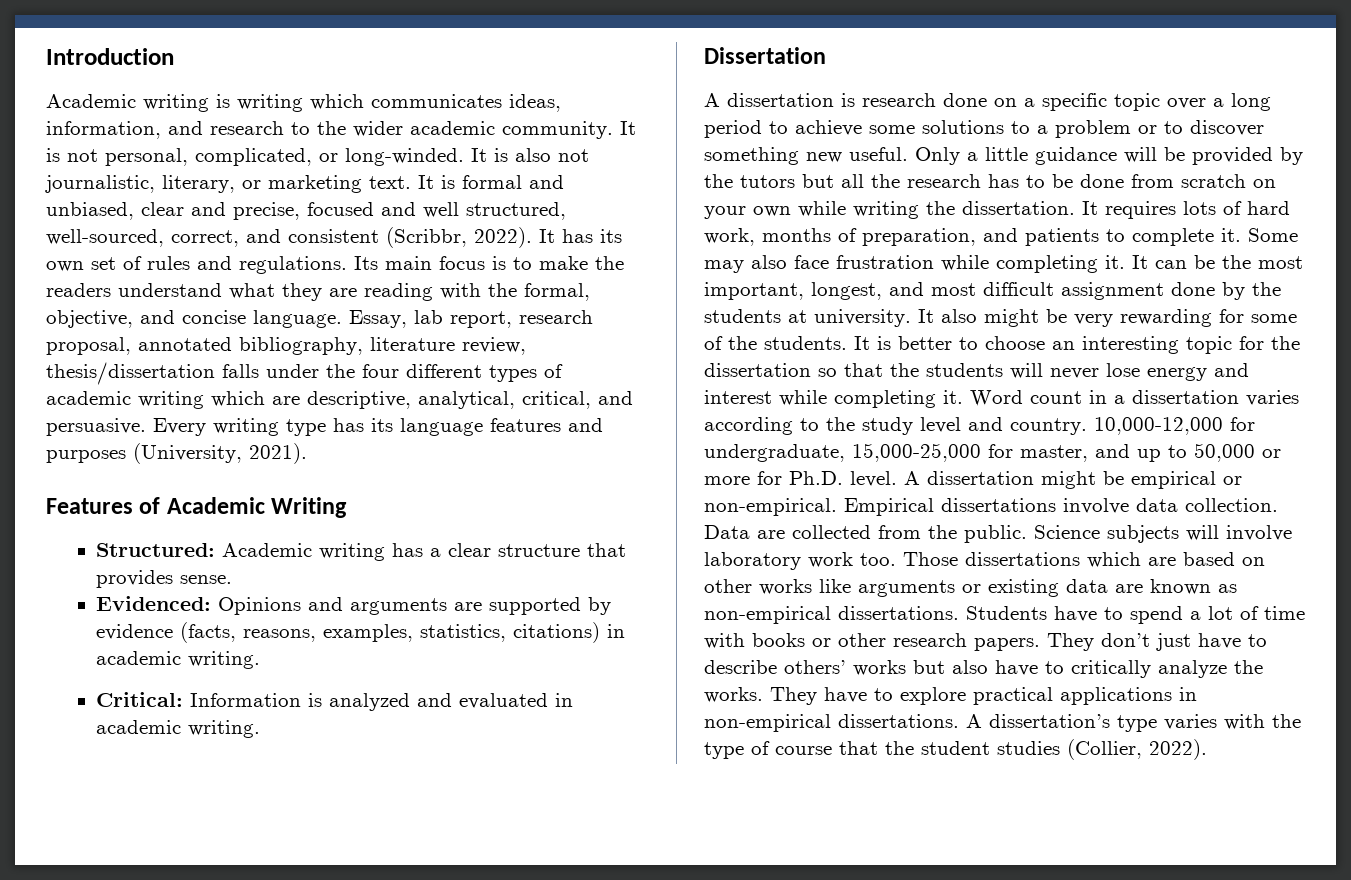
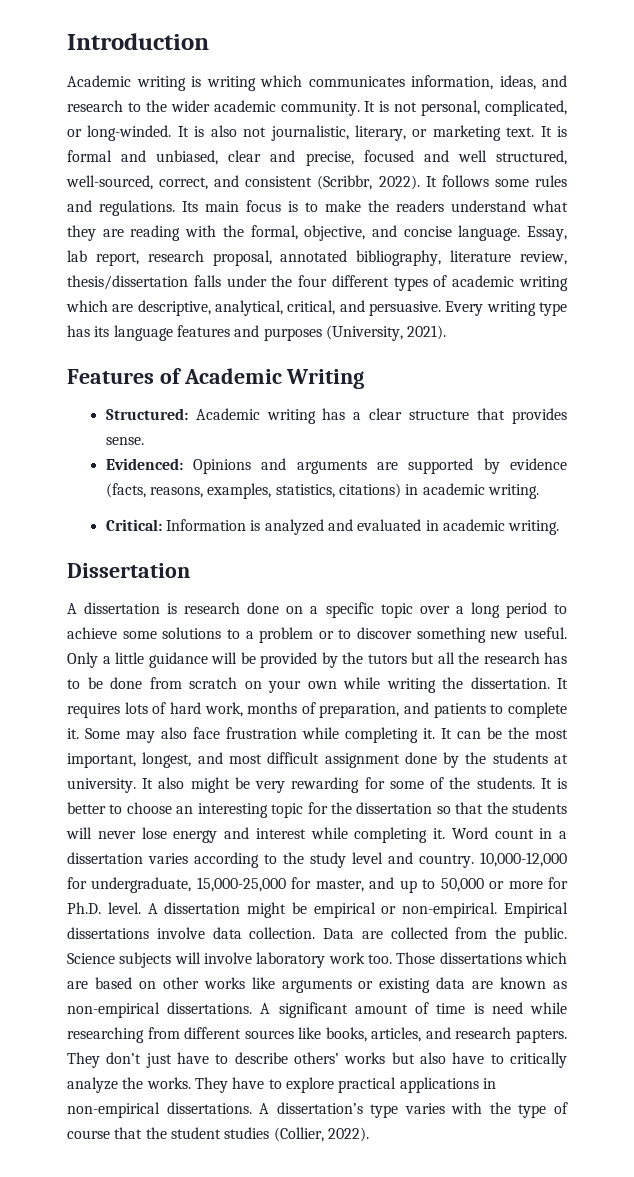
- Academic writing is writing which communicates ideas, information, and research to the wider academic community.
+ Academic writing is writing which communicates information, ideas, and research to the wider academic community.
- It has its own set of rules and regulations.
+ It follows some rules and regulations.
- Students have to spend a lot of time with books or other research papers.
+ A significant amount of time is need while researching from different sources like books, articles, and research papters.

